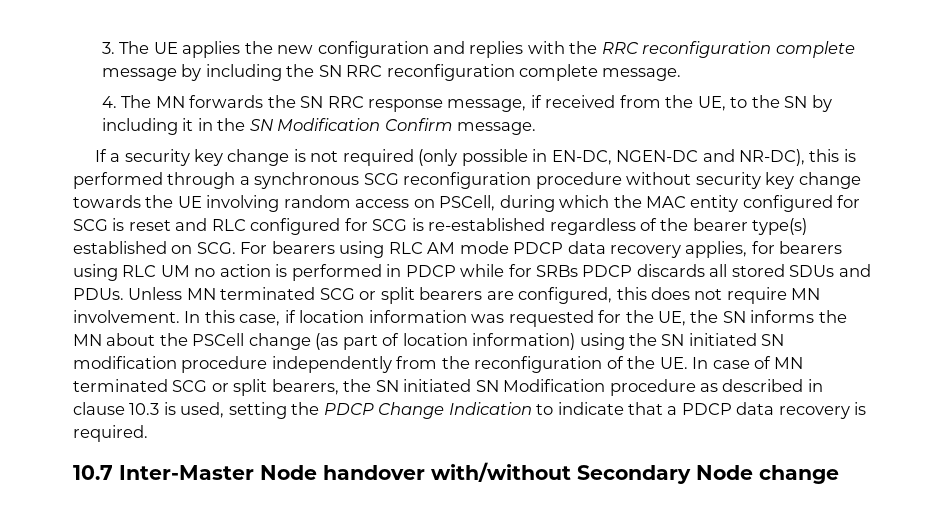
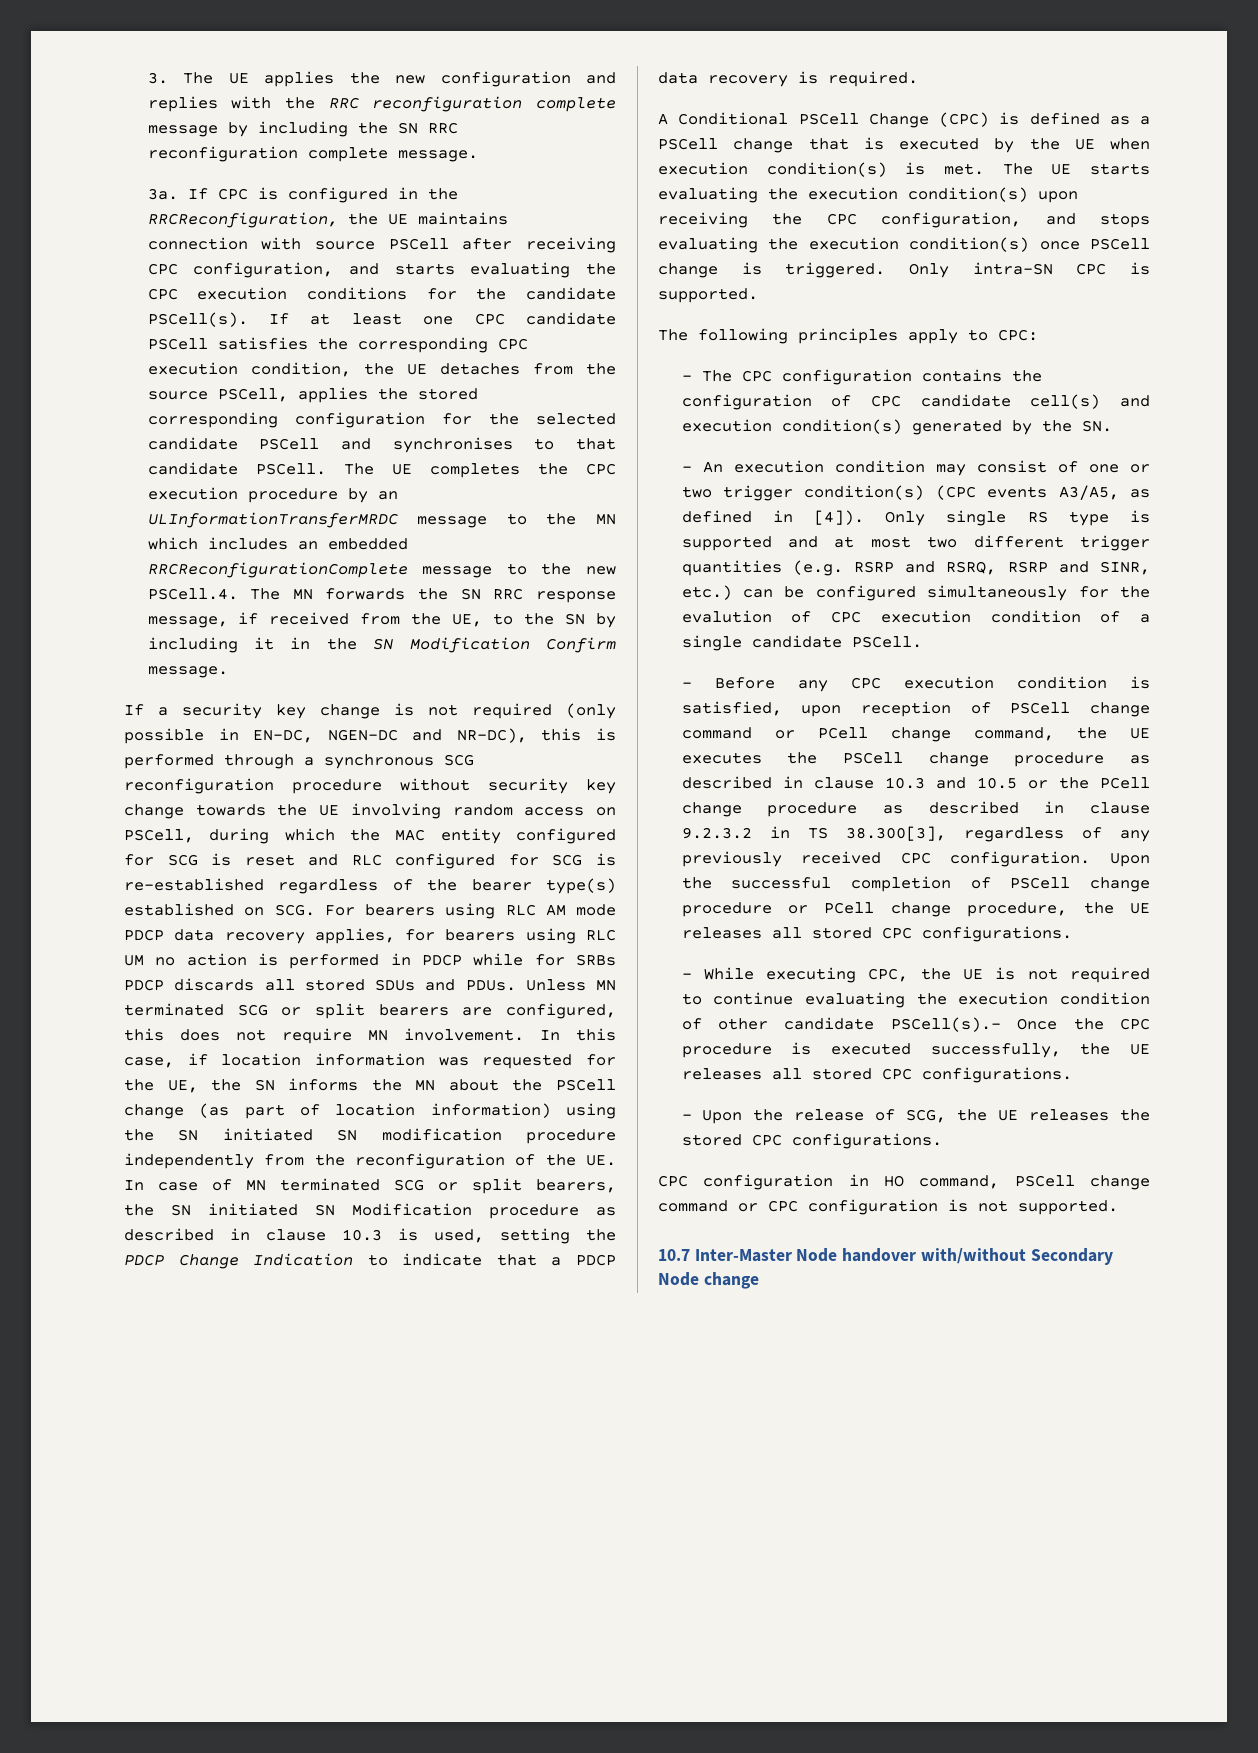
- 4. The MN forwards the SN RRC response message, if received from the UE, to the SN by including it in the SN Modification Confirm message.
+ 3a. If CPC is configured in the RRCReconfiguration, the UE maintains connection with source PSCell after receiving CPC configuration, and starts evaluating the CPC execution conditions for the candidate PSCell(s). If at least one CPC candidate PSCell satisfies the corresponding CPC execution condition, the UE detaches from the source PSCell, applies the stored corresponding configuration for the selected candidate PSCell and synchronises to that candidate PSCell. The UE completes the CPC execution procedure by an ULInformationTransferMRDC message to the MN which includes an embedded RRCReconfigurationComplete message to the new PSCell.4. The MN forwards the SN RRC response message, if received from the UE, to the SN by including it in the SN Modification Confirm message.
+ A Conditional PSCell Change (CPC) is defined as a PSCell change that is executed by the UE when execution condition(s) is met. The UE starts evaluating the execution condition(s) upon receiving the CPC configuration, and stops evaluating the execution condition(s) once PSCell change is triggered. Only intra-SN CPC is supported.
+ The following principles apply to CPC:
+ - The CPC configuration contains the configuration of CPC candidate cell(s) and execution condition(s) generated by the SN.
+ - An execution condition may consist of one or two trigger condition(s) (CPC events A3/A5, as defined in [4]). Only single RS type is supported and at most two different trigger quantities (e.g. RSRP and RSRQ, RSRP and SINR, etc.) can be configured simultaneously for the evalution of CPC execution condition of a single candidate PSCell.
+ - Before any CPC execution condition is satisfied, upon reception of PSCell change command or PCell change command, the UE executes the PSCell change procedure as described in clause 10.3 and 10.5 or the PCell change procedure as described in clause 9.2.3.2 in TS 38.300[3], regardless of any previously received CPC configuration. Upon the successful completion of PSCell change procedure or PCell change procedure, the UE releases all stored CPC configurations.
+ - While executing CPC, the UE is not required to continue evaluating the execution condition of other candidate PSCell(s).- Once the CPC procedure is executed successfully, the UE releases all stored CPC configurations.
+ - Upon the release of SCG, the UE releases the stored CPC configurations.
+ CPC configuration in HO command, PSCell change command or CPC configuration is not supported.

